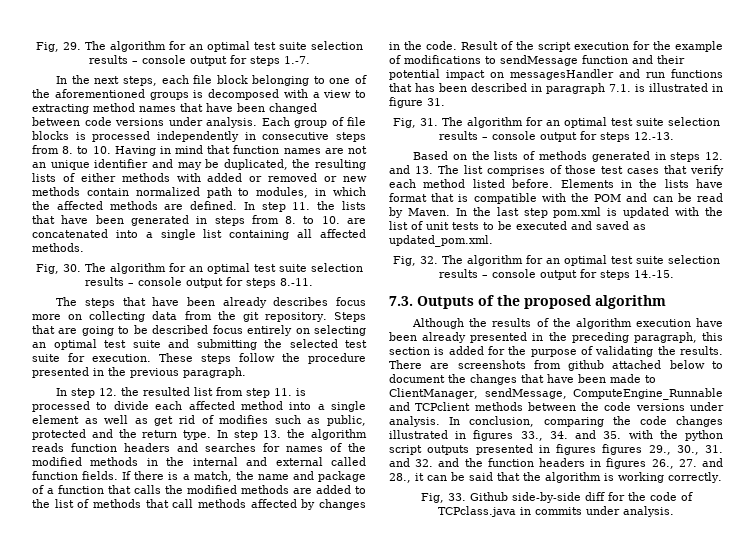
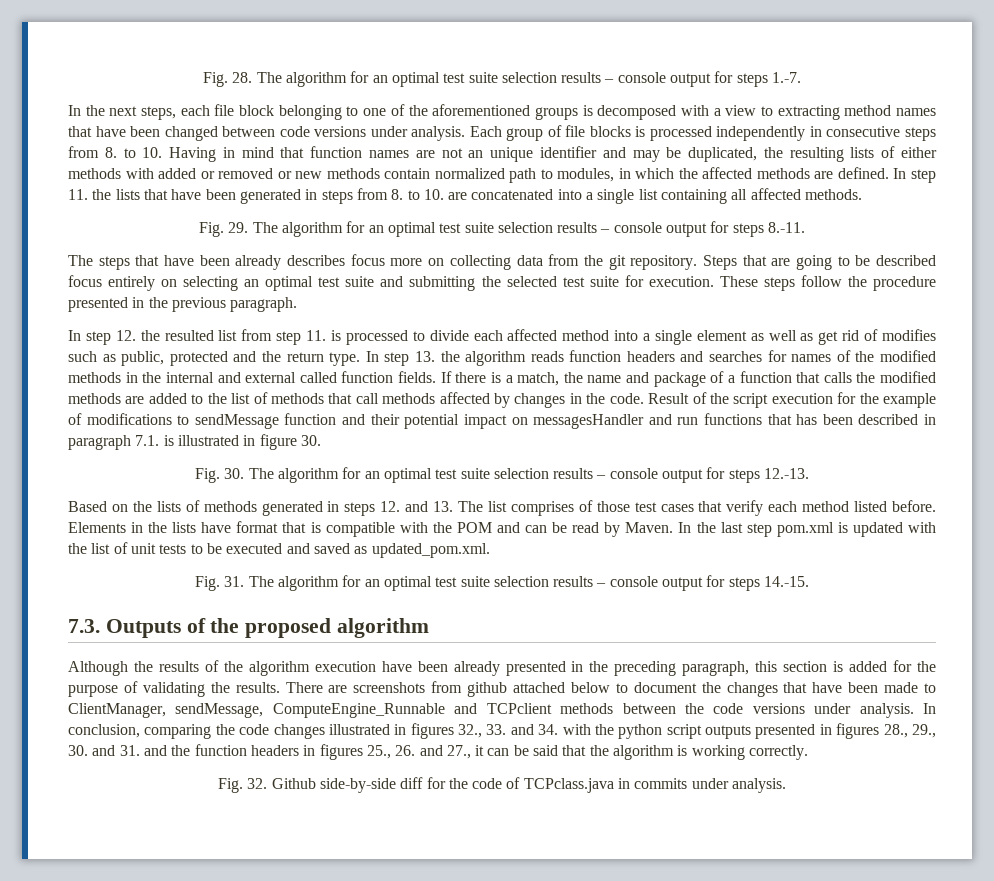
- Fig, 29. The algorithm for an optimal test suite selection results – console output for steps 1.-7.
+ Fig. 28. The algorithm for an optimal test suite selection results – console output for steps 1.-7.
- Fig, 30. The algorithm for an optimal test suite selection results – console output for steps 8.-11.
+ Fig. 29. The algorithm for an optimal test suite selection results – console output for steps 8.-11.
- Result of the script execution for the example of modifications to sendMessage function and their potential impact on messagesHandler and run functions that has been described in paragraph 7.1. is illustrated in figure 31.
- Fig, 31. The algorithm for an optimal test suite selection results – console output for steps 12.-13.
+ Result of the script execution for the example of modifications to sendMessage function and their potential impact on messagesHandler and run functions that has been described in paragraph 7.1. is illustrated in figure 30.
+ Fig. 30. The algorithm for an optimal test suite selection results – console output for steps 12.-13.
- Fig, 32. The algorithm for an optimal test suite selection results – console output for steps 14.-15.
+ Fig. 31. The algorithm for an optimal test suite selection results – console output for steps 14.-15.
- In conclusion, comparing the code changes illustrated in figures 33., 34. and 35. with the python script outputs presented in figures figures 29., 30., 31. and 32. and the function headers in figures 26., 27. and 28., it can be said that the algorithm is working correctly.
+ In conclusion, comparing the code changes illustrated in figures 32., 33. and 34. with the python script outputs presented in figures 28., 29., 30. and 31. and the function headers in figures 25., 26. and 27., it can be said that the algorithm is working correctly.
- Fig, 33. Github side-by-side diff for the code of TCPclass.java in commits under analysis.
+ Fig. 32. Github side-by-side diff for the code of TCPclass.java in commits under analysis.

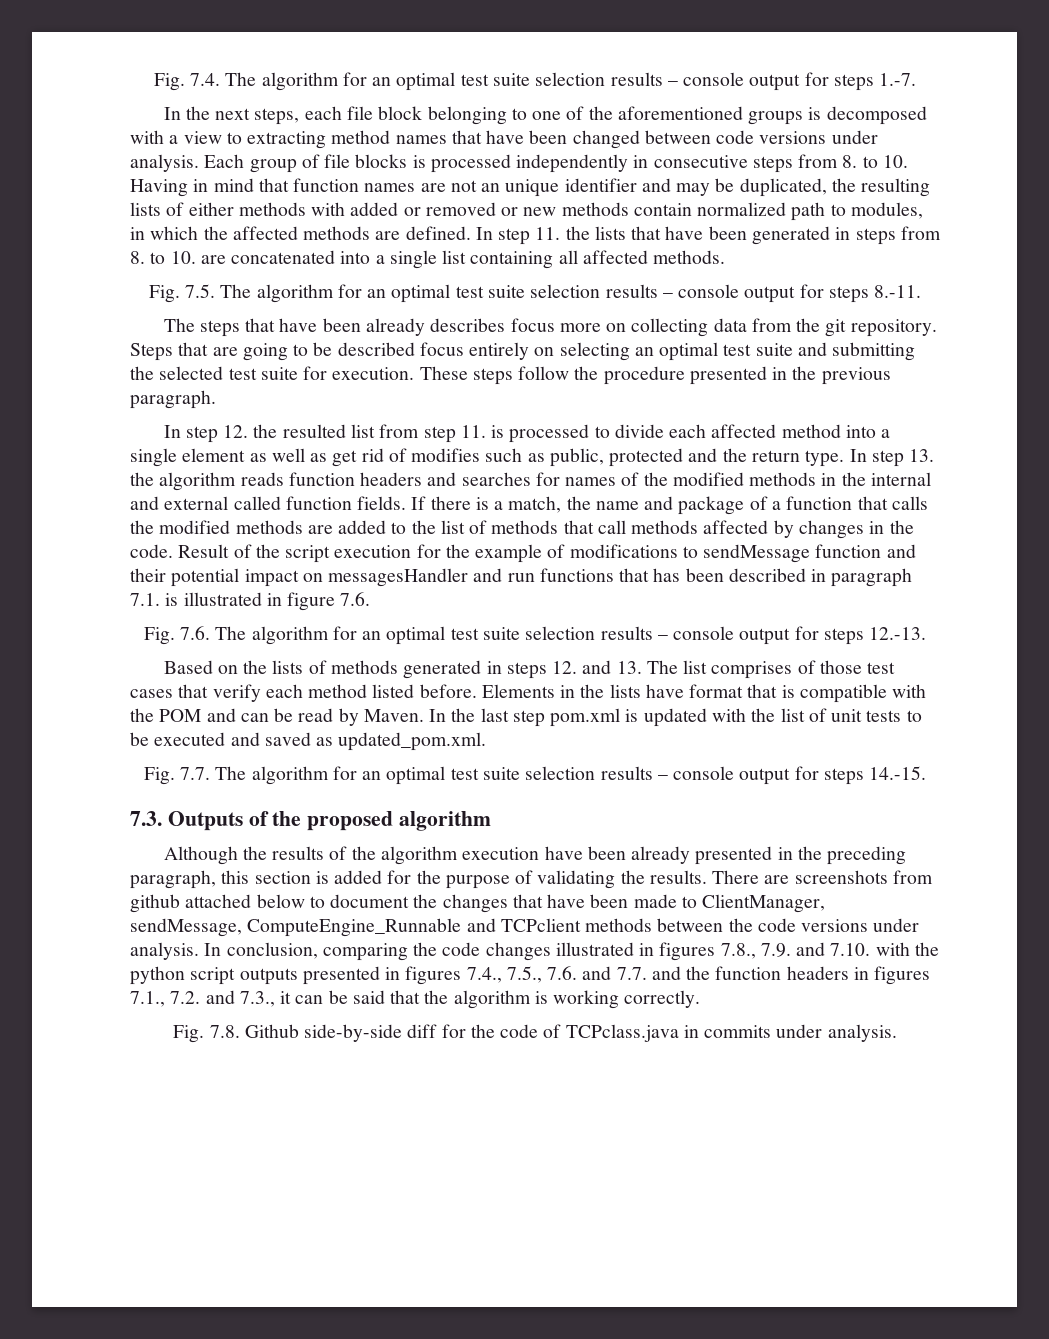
- Fig. 28. The algorithm for an optimal test suite selection results – console output for steps 1.-7.
+ Fig. 7.4. The algorithm for an optimal test suite selection results – console output for steps 1.-7.
- Fig. 29. The algorithm for an optimal test suite selection results – console output for steps 8.-11.
+ Fig. 7.5. The algorithm for an optimal test suite selection results – console output for steps 8.-11.
- Result of the script execution for the example of modifications to sendMessage function and their potential impact on messagesHandler and run functions that has been described in paragraph 7.1. is illustrated in figure 30.
- Fig. 30. The algorithm for an optimal test suite selection results – console output for steps 12.-13.
+ Result of the script execution for the example of modifications to sendMessage function and their potential impact on messagesHandler and run functions that has been described in paragraph 7.1. is illustrated in figure 7.6.
+ Fig. 7.6. The algorithm for an optimal test suite selection results – console output for steps 12.-13.
- Fig. 31. The algorithm for an optimal test suite selection results – console output for steps 14.-15.
+ Fig. 7.7. The algorithm for an optimal test suite selection results – console output for steps 14.-15.
- In conclusion, comparing the code changes illustrated in figures 32., 33. and 34. with the python script outputs presented in figures 28., 29., 30. and 31. and the function headers in figures 25., 26. and 27., it can be said that the algorithm is working correctly.
+ In conclusion, comparing the code changes illustrated in figures 7.8., 7.9. and 7.10. with the python script outputs presented in figures 7.4., 7.5., 7.6. and 7.7. and the function headers in figures 7.1., 7.2. and 7.3., it can be said that the algorithm is working correctly.
- Fig. 32. Github side-by-side diff for the code of TCPclass.java in commits under analysis.
+ Fig. 7.8. Github side-by-side diff for the code of TCPclass.java in commits under analysis.

